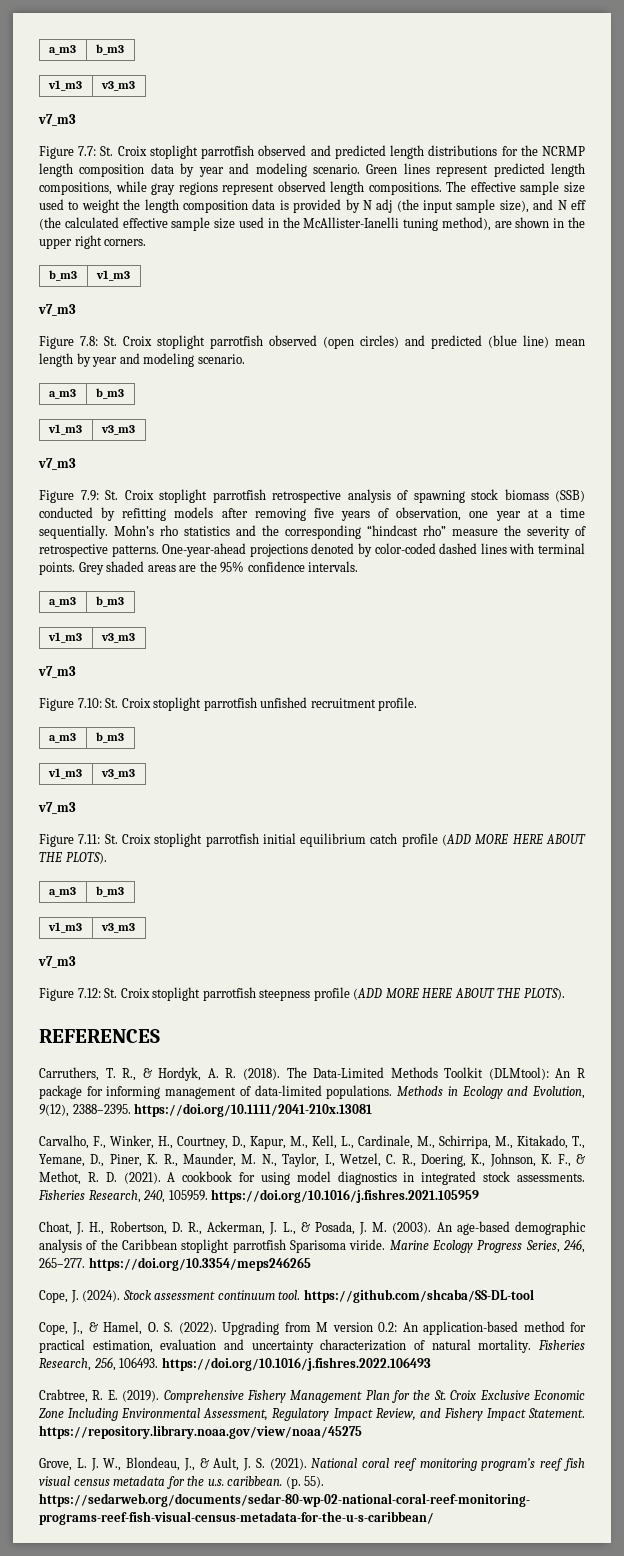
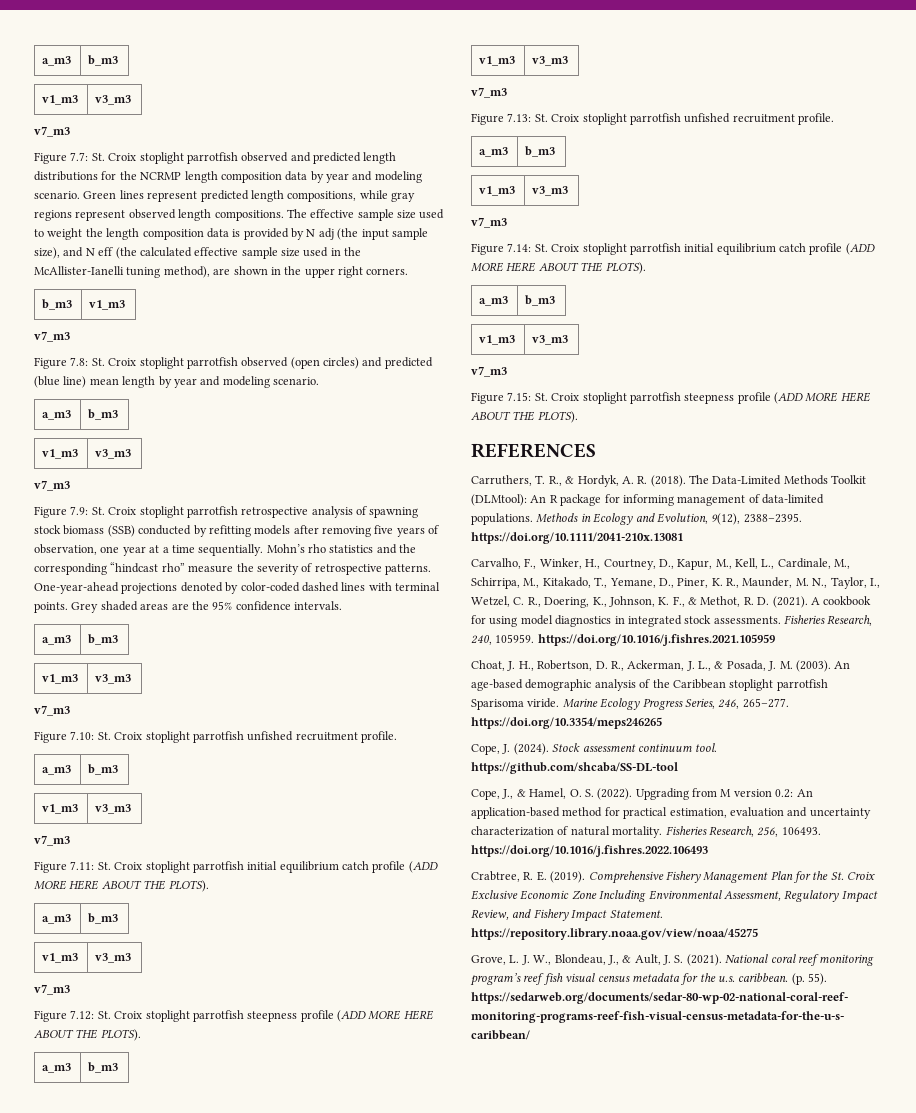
  Figure 7.12: St. Croix stoplight parrotfish steepness profile (ADD MORE HERE ABOUT THE PLOTS).
+ a_m3 | b_m3
+ v1_m3 | v3_m3
+ v7_m3
+ Figure 7.13: St. Croix stoplight parrotfish unfished recruitment profile.
+ a_m3 | b_m3
+ v1_m3 | v3_m3
+ v7_m3
+ Figure 7.14: St. Croix stoplight parrotfish initial equilibrium catch profile (ADD MORE HERE ABOUT THE PLOTS).
+ a_m3 | b_m3
+ v1_m3 | v3_m3
+ v7_m3
+ Figure 7.15: St. Croix stoplight parrotfish steepness profile (ADD MORE HERE ABOUT THE PLOTS).

